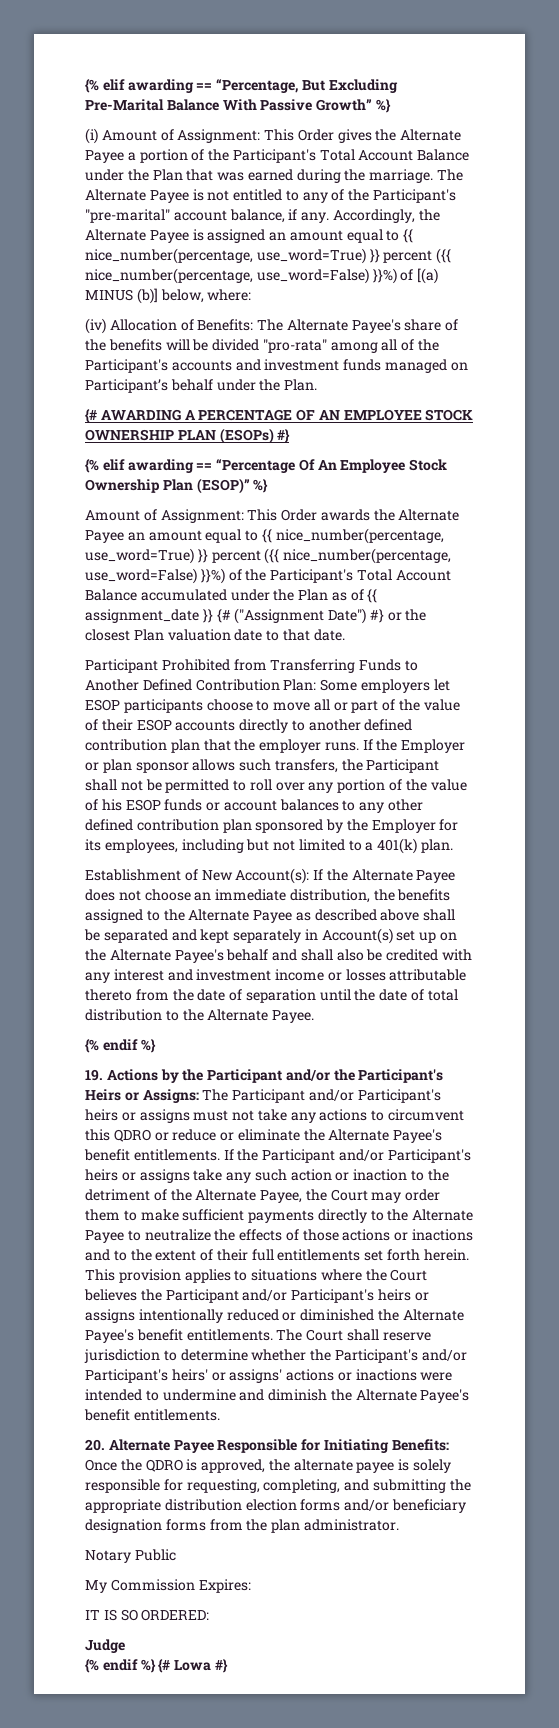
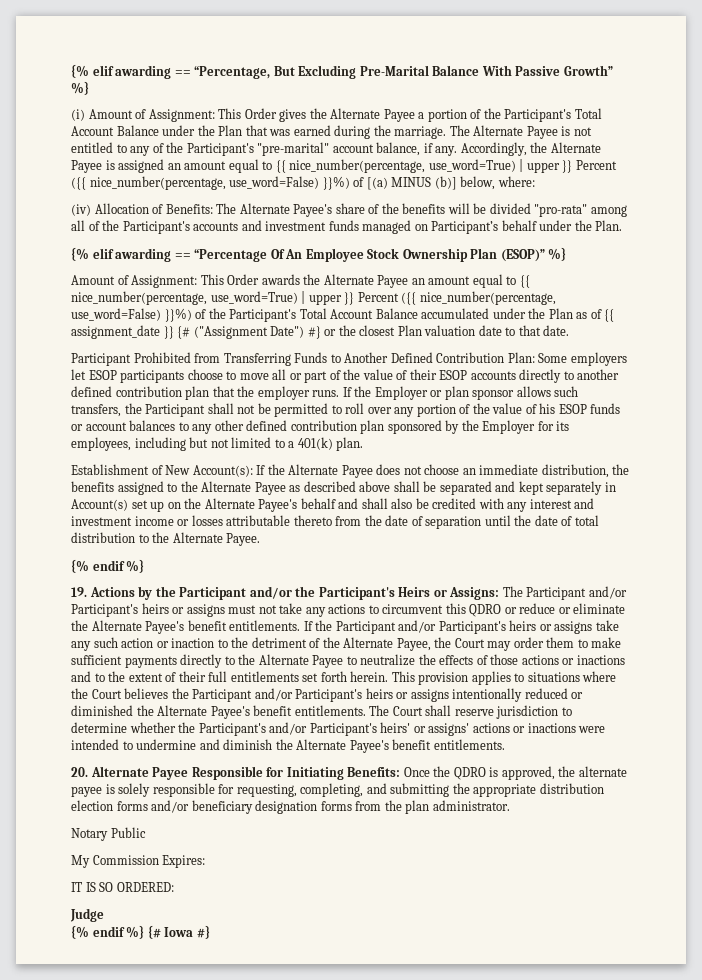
- Accordingly, the Alternate Payee is assigned an amount equal to {{ nice_number(percentage, use_word=True) }} percent ({{ nice_number(percentage, use_word=False) }}%) of [(a) MINUS (b)] below, where:
+ Accordingly, the Alternate Payee is assigned an amount equal to {{ nice_number(percentage, use_word=True) | upper }} Percent ({{ nice_number(percentage, use_word=False) }}%) of [(a) MINUS (b)] below, where:
- {# AWARDING A PERCENTAGE OF AN EMPLOYEE STOCK OWNERSHIP PLAN (ESOPs) #}
- Amount of Assignment: This Order awards the Alternate Payee an amount equal to {{ nice_number(percentage, use_word=True) }} percent ({{ nice_number(percentage, use_word=False) }}%) of the Participant's Total Account Balance accumulated under the Plan as of {{ assignment_date }} {# ("Assignment Date") #} or the closest Plan valuation date to that date.
+ Amount of Assignment: This Order awards the Alternate Payee an amount equal to {{ nice_number(percentage, use_word=True) | upper }} Percent ({{ nice_number(percentage, use_word=False) }}%) of the Participant's Total Account Balance accumulated under the Plan as of {{ assignment_date }} {# ("Assignment Date") #} or the closest Plan valuation date to that date.
- {% endif %} {# Lowa #}
+ {% endif %} {# Iowa #}

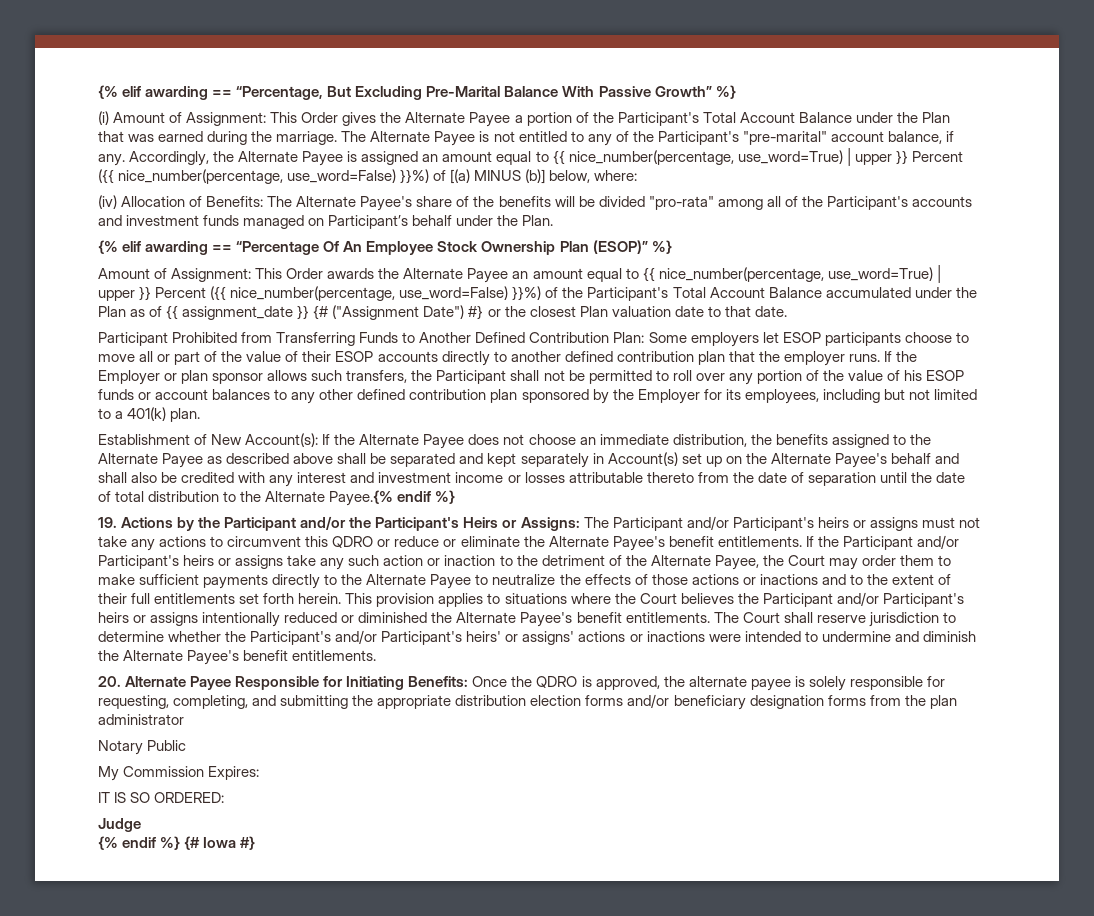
- If the Alternate Payee does not choose an immediate distribution, the benefits assigned to the Alternate Payee as described above shall be separated and kept separately in Account(s) set up on the Alternate Payee's behalf and shall also be credited with any interest and investment income or losses attributable thereto from the date of separation until the date of total distribution to the Alternate Payee.
- {% endif %}
+ If the Alternate Payee does not choose an immediate distribution, the benefits assigned to the Alternate Payee as described above shall be separated and kept separately in Account(s) set up on the Alternate Payee's behalf and shall also be credited with any interest and investment income or losses attributable thereto from the date of separation until the date of total distribution to the Alternate Payee.{% endif %}
- 20. Alternate Payee Responsible for Initiating Benefits: Once the QDRO is approved, the alternate payee is solely responsible for requesting, completing, and submitting the appropriate distribution election forms and/or beneficiary designation forms from the plan administrator.
+ 20. Alternate Payee Responsible for Initiating Benefits: Once the QDRO is approved, the alternate payee is solely responsible for requesting, completing, and submitting the appropriate distribution election forms and/or beneficiary designation forms from the plan administrator

